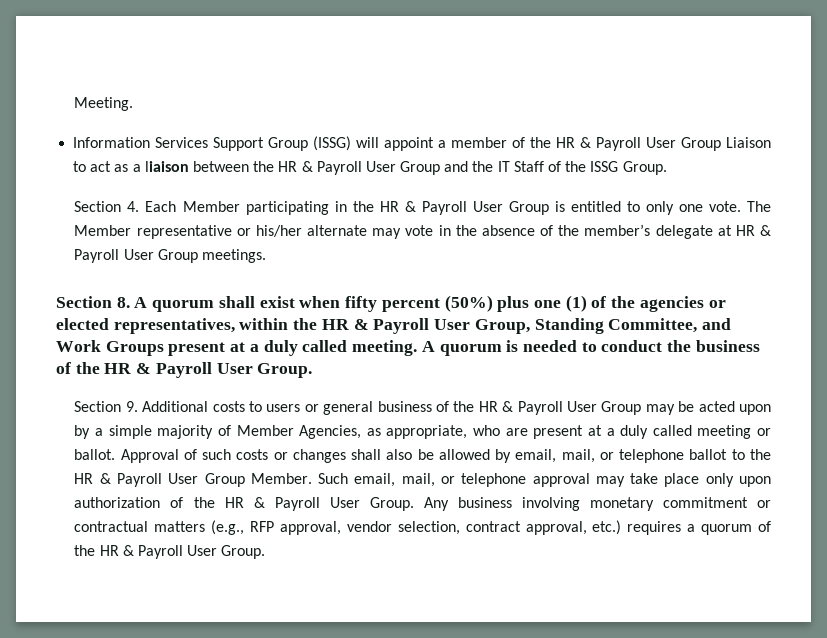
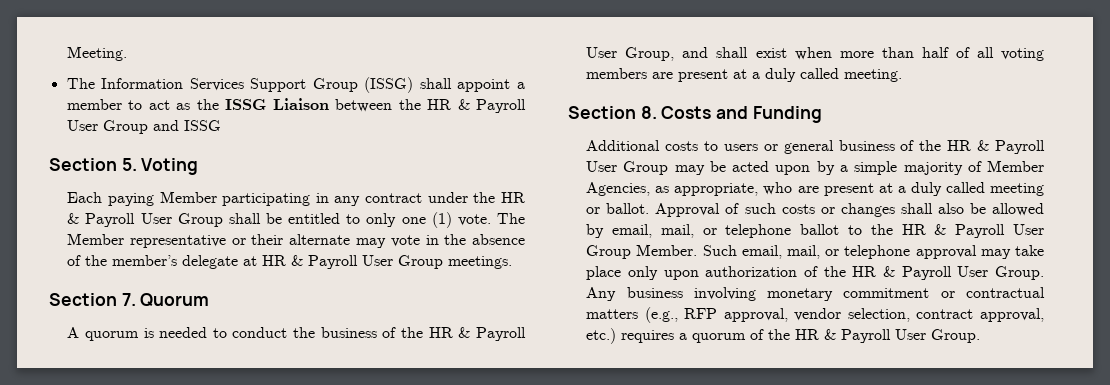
- Information Services Support Group (ISSG) will appoint a member of the HR & Payroll User Group Liaison to act as a liaison between the HR & Payroll User Group and the IT Staff of the ISSG Group.
- Section 4. Each Member participating in the HR & Payroll User Group is entitled to only one vote.
+ The Information Services Support Group (ISSG) shall appoint a member to act as the ISSG Liaison between the HR & Payroll User Group and ISSG
+ Section 5. Voting
+ Each paying Member participating in any contract under the HR & Payroll User Group shall be entitled to only one (1) vote.
- The Member representative or his/her alternate may vote in the absence of the member’s delegate at HR & Payroll User Group meetings.
+ The Member representative or their alternate may vote in the absence of the member’s delegate at HR & Payroll User Group meetings.
- Section 8. A quorum shall exist when fifty percent (50%) plus one (1) of the agencies or elected representatives, within the HR & Payroll User Group, Standing Committee, and Work Groups present at a duly called meeting. A quorum is needed to conduct the business of the HR & Payroll User Group.
- Section 9. Additional costs to users or general business of the HR & Payroll User Group may be acted upon by a simple majority of Member Agencies, as appropriate, who are present at a duly called meeting or ballot.
+ Section 7. Quorum
+ A quorum is needed to conduct the business of the HR & Payroll User Group, and shall exist when more than half of all voting members are present at a duly called meeting.
+ Section 8. Costs and Funding
+ Additional costs to users or general business of the HR & Payroll User Group may be acted upon by a simple majority of Member Agencies, as appropriate, who are present at a duly called meeting or ballot.

